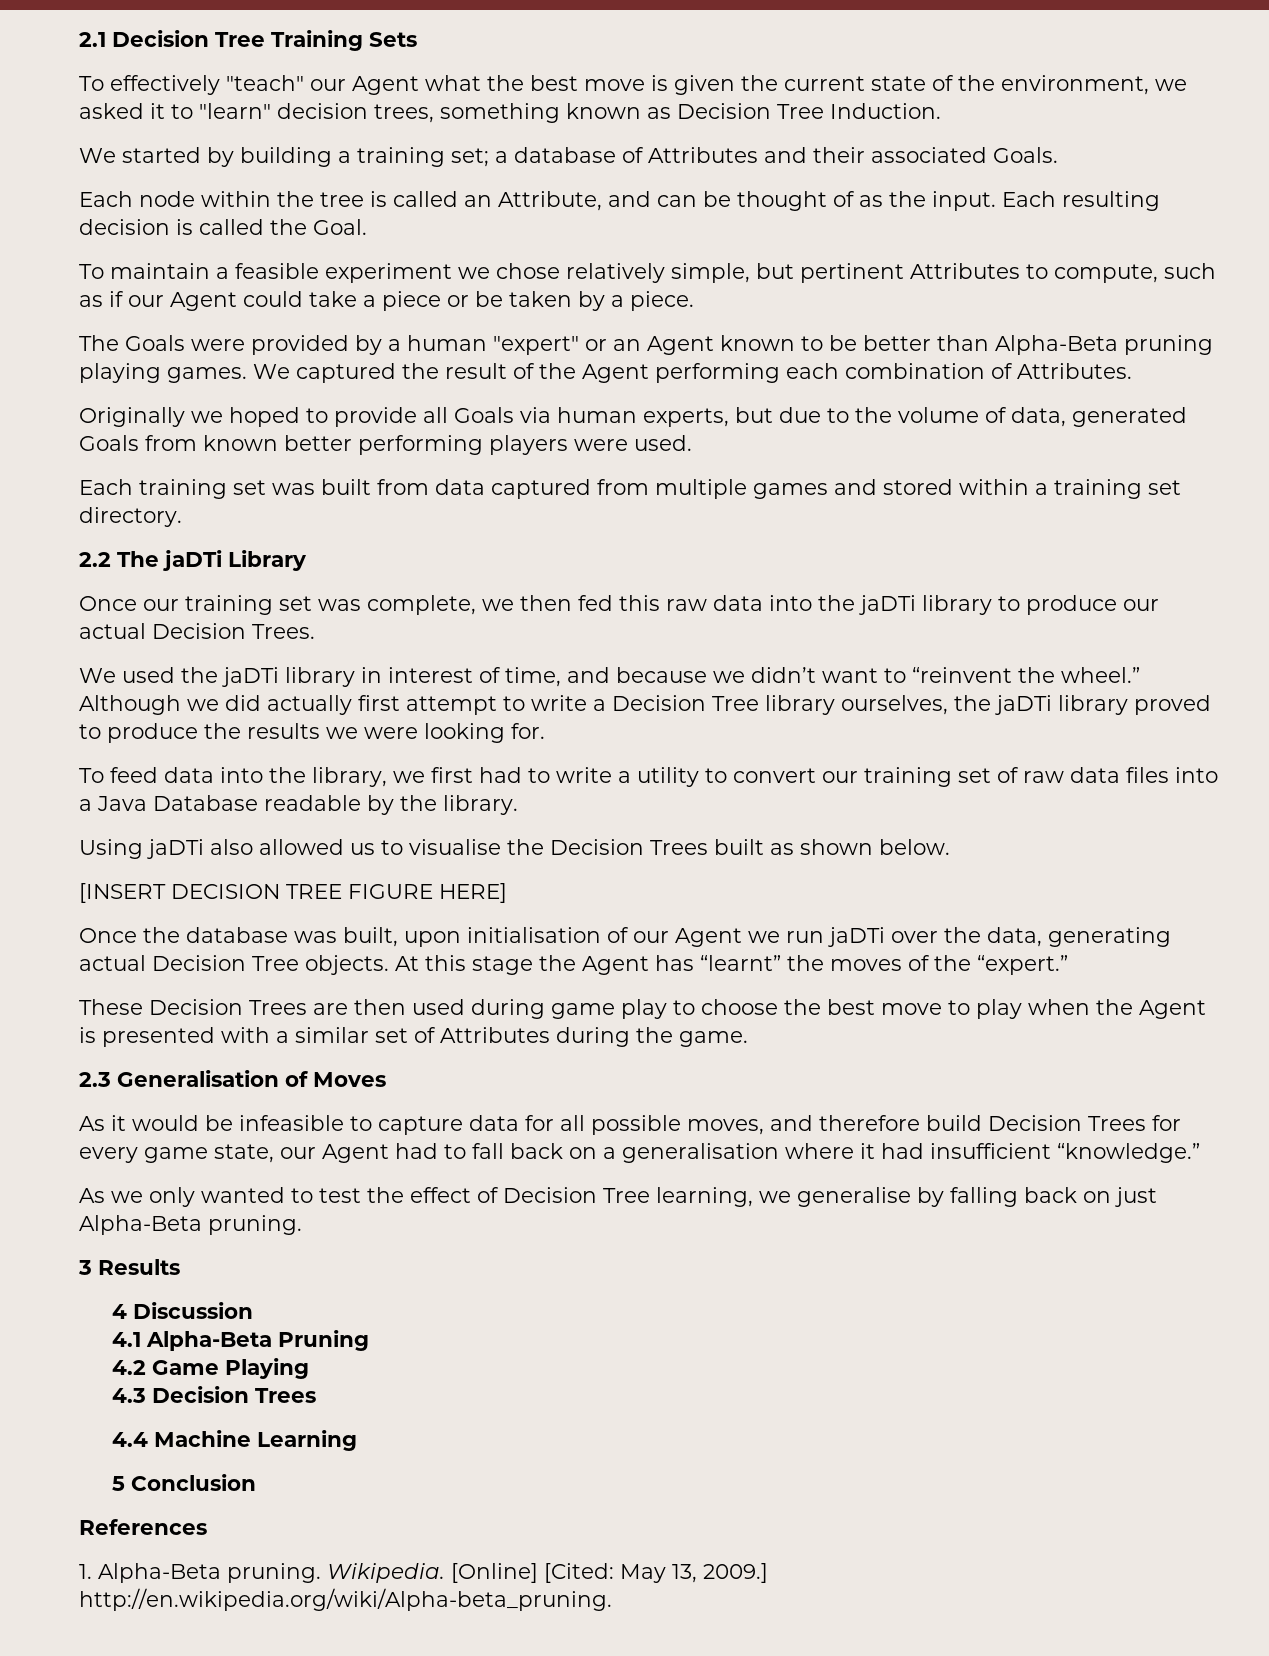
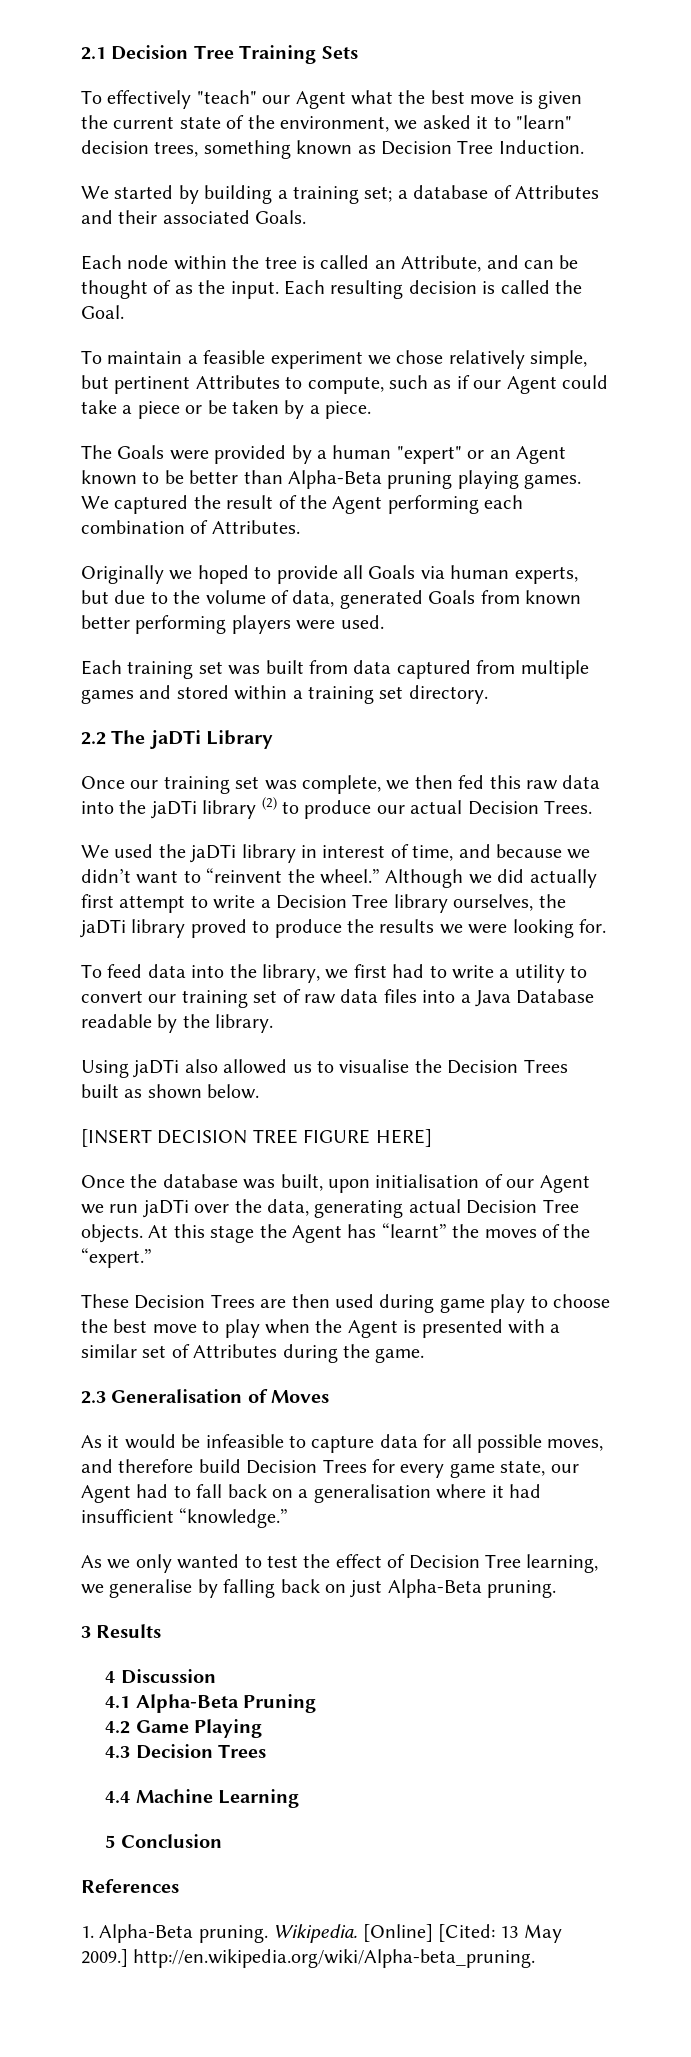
- Once our training set was complete, we then fed this raw data into the jaDTi library to produce our actual Decision Trees.
+ Once our training set was complete, we then fed this raw data into the jaDTi library (2) to produce our actual Decision Trees.
- [Online] [Cited: May 13, 2009.] http://en.wikipedia.org/wiki/Alpha-beta_pruning.
+ [Online] [Cited: 13 May 2009.] http://en.wikipedia.org/wiki/Alpha-beta_pruning.

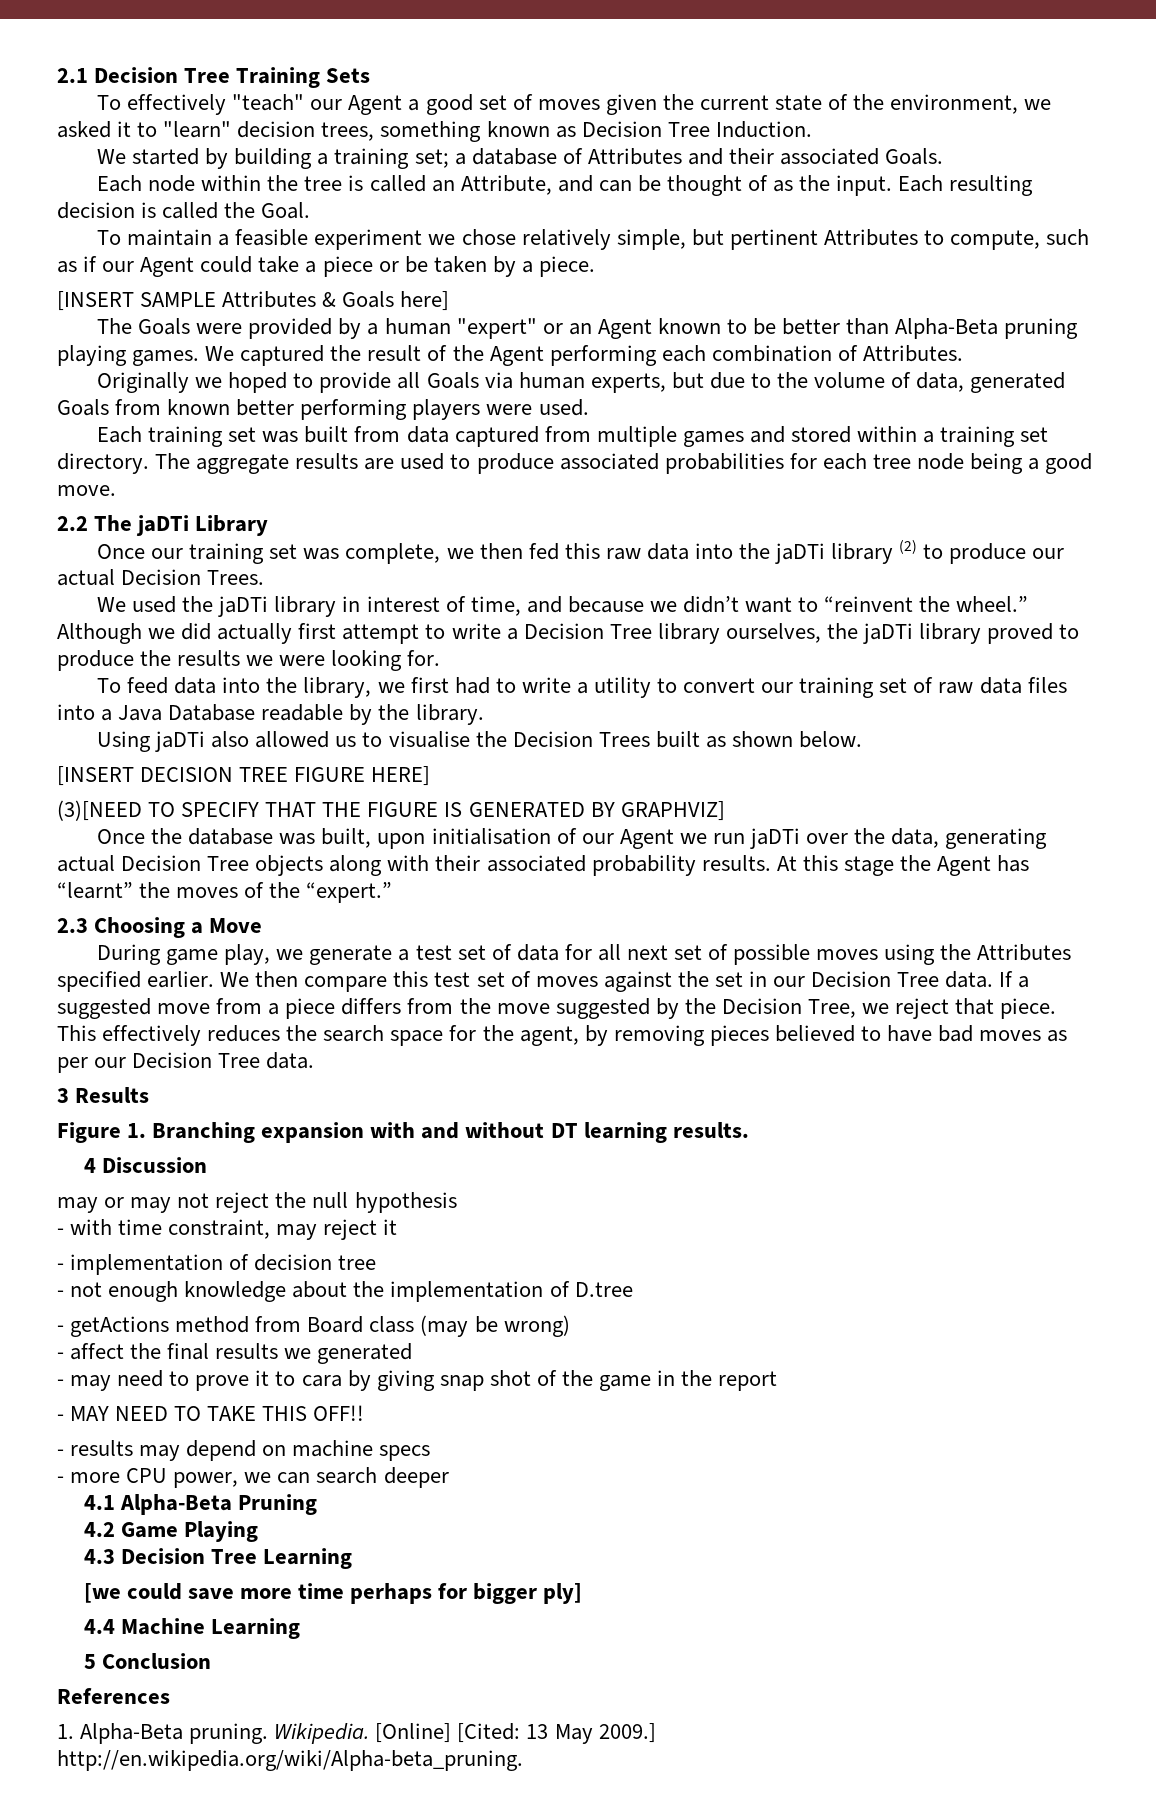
- To effectively "teach" our Agent what the best move is given the current state of the environment, we asked it to "learn" decision trees, something known as Decision Tree Induction.
+ To effectively "teach" our Agent a good set of moves given the current state of the environment, we asked it to "learn" decision trees, something known as Decision Tree Induction.
+ [INSERT SAMPLE Attributes & Goals here]
+ The aggregate results are used to produce associated probabilities for each tree node being a good move.
+ (3)[NEED TO SPECIFY THAT THE FIGURE IS GENERATED BY GRAPHVIZ]
- Once the database was built, upon initialisation of our Agent we run jaDTi over the data, generating actual Decision Tree objects.
+ Once the database was built, upon initialisation of our Agent we run jaDTi over the data, generating actual Decision Tree objects along with their associated probability results.
- These Decision Trees are then used during game play to choose the best move to play when the Agent is presented with a similar set of Attributes during the game.
- 2.3 Generalisation of Moves
- As it would be infeasible to capture data for all possible moves, and therefore build Decision Trees for every game state, our Agent had to fall back on a generalisation where it had insufficient “knowledge.”
- As we only wanted to test the effect of Decision Tree learning, we generalise by falling back on just Alpha-Beta pruning.
+ 2.3 Choosing a Move
+ During game play, we generate a test set of data for all next set of possible moves using the Attributes specified earlier. We then compare this test set of moves against the set in our Decision Tree data. If a suggested move from a piece differs from the move suggested by the Decision Tree, we reject that piece. This effectively reduces the search space for the agent, by removing pieces believed to have bad moves as per our Decision Tree data.
  3 Results
+ Figure 1. Branching expansion with and without DT learning results.
  4 Discussion
+ may or may not reject the null hypothesis
+ - with time constraint, may reject it
+ - implementation of decision tree
+ - not enough knowledge about the implementation of D.tree
+ - getActions method from Board class (may be wrong)
+ - affect the final results we generated
+ - may need to prove it to cara by giving snap shot of the game in the report
+ - MAY NEED TO TAKE THIS OFF!!
+ - results may depend on machine specs
+ - more CPU power, we can search deeper
- 4.3 Decision Trees
+ 4.3 Decision Tree Learning
+ [we could save more time perhaps for bigger ply]

